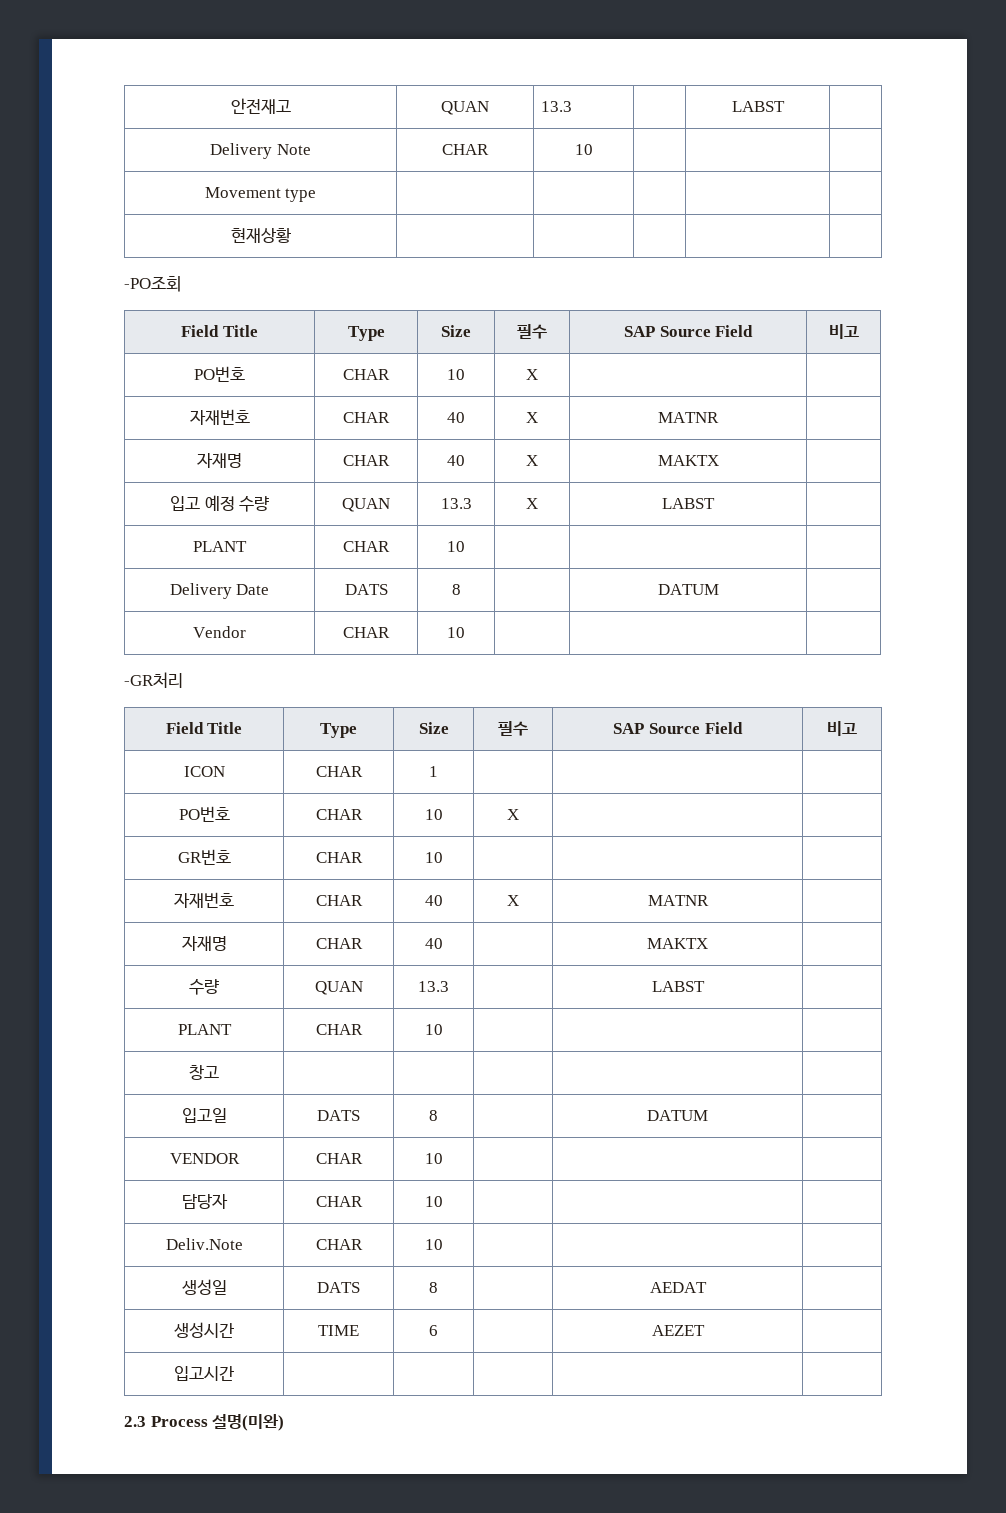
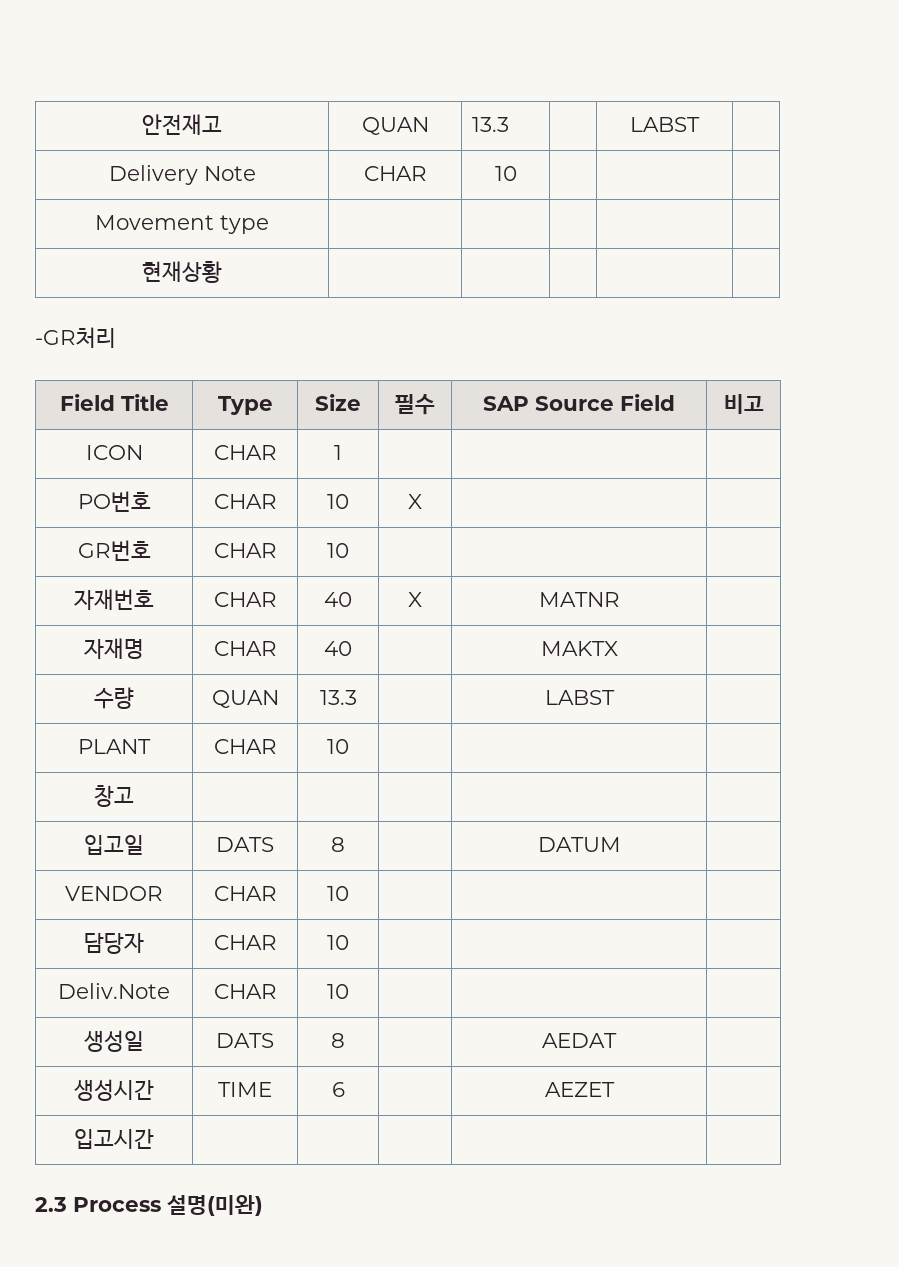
- -PO조회
- Field Title | Type | Size | 필수 | SAP Source Field | 비고
- PO번호 | CHAR | 10 | X | |
- 자재번호 | CHAR | 40 | X | MATNR |
- 자재명 | CHAR | 40 | X | MAKTX |
- 입고 예정 수량 | QUAN | 13.3 | X | LABST |
- PLANT | CHAR | 10 | | |
- Delivery Date | DATS | 8 | | DATUM |
- Vendor | CHAR | 10 | | |

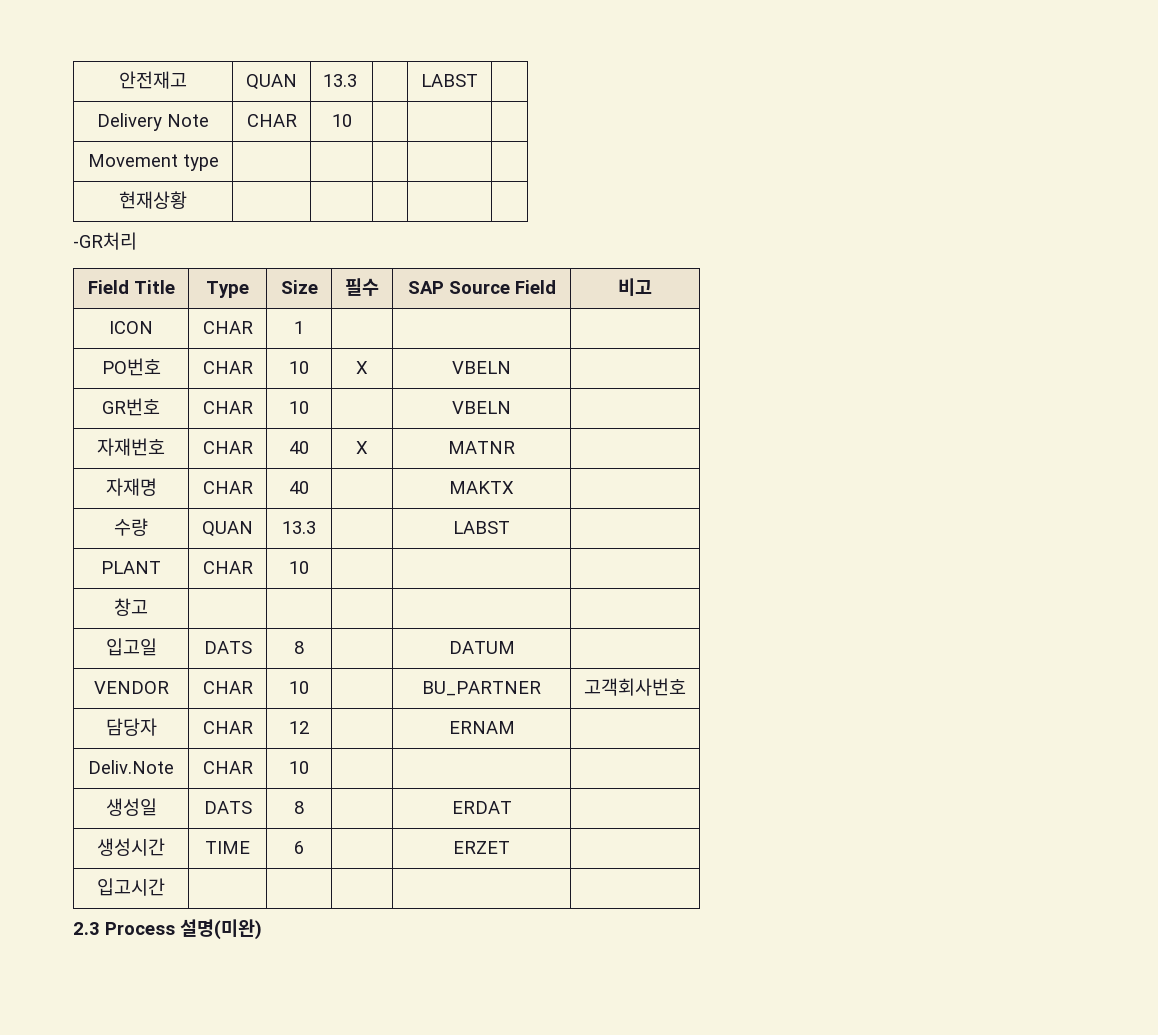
- PO번호 | CHAR | 10 | X | |
+ PO번호 | CHAR | 10 | X | VBELN |
- GR번호 | CHAR | 10 | | |
+ GR번호 | CHAR | 10 | | VBELN |
- VENDOR | CHAR | 10 | | |
+ VENDOR | CHAR | 10 | | BU_PARTNER | 고객회사번호
- 담당자 | CHAR | 10 | | |
+ 담당자 | CHAR | 12 | | ERNAM |
- 생성일 | DATS | 8 | | AEDAT |
+ 생성일 | DATS | 8 | | ERDAT |
- 생성시간 | TIME | 6 | | AEZET |
+ 생성시간 | TIME | 6 | | ERZET |

